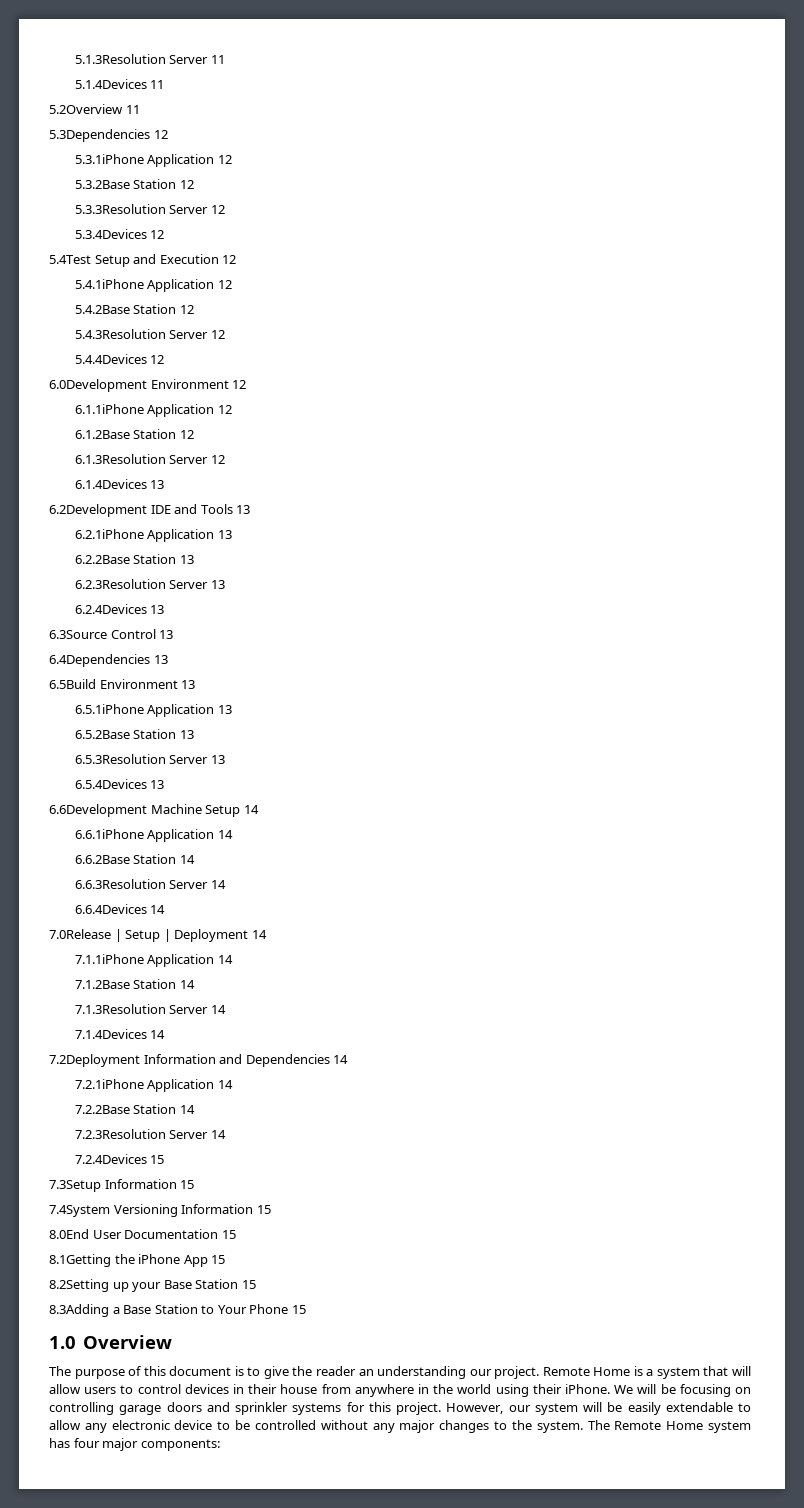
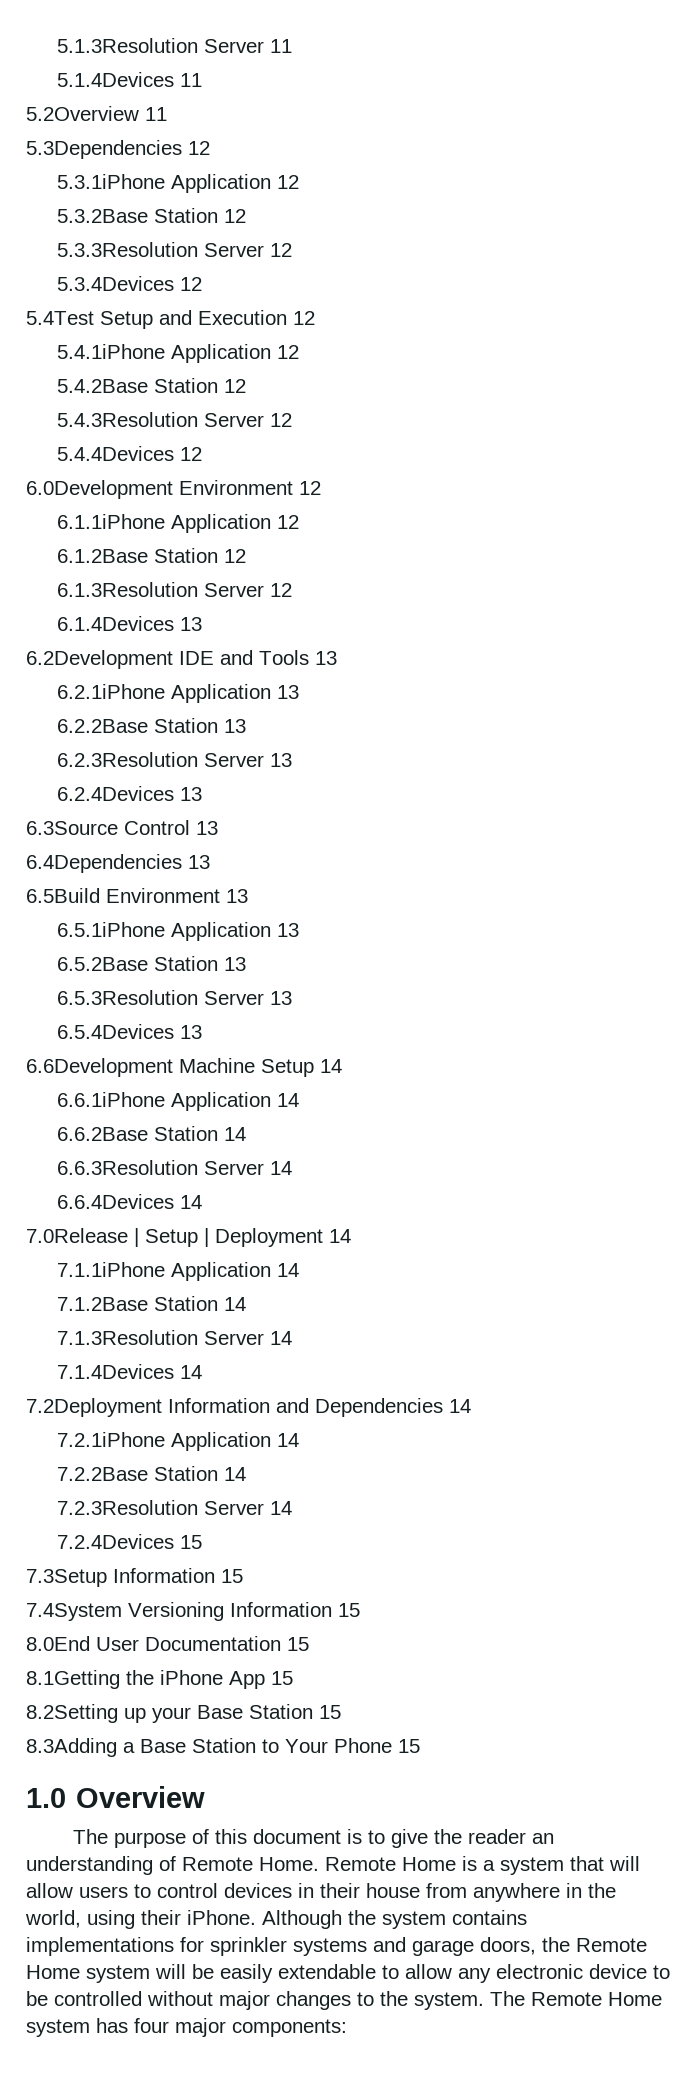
- The purpose of this document is to give the reader an understanding our project.
+ The purpose of this document is to give the reader an understanding of Remote Home.
- Remote Home is a system that will allow users to control devices in their house from anywhere in the world using their iPhone.
+ Remote Home is a system that will allow users to control devices in their house from anywhere in the world, using their iPhone.
- We will be focusing on controlling garage doors and sprinkler systems for this project. However, our system will be easily extendable to allow any electronic device to be controlled without any major changes to the system.
+ Although the system contains implementations for sprinkler systems and garage doors, the Remote Home system will be easily extendable to allow any electronic device to be controlled without major changes to the system.

